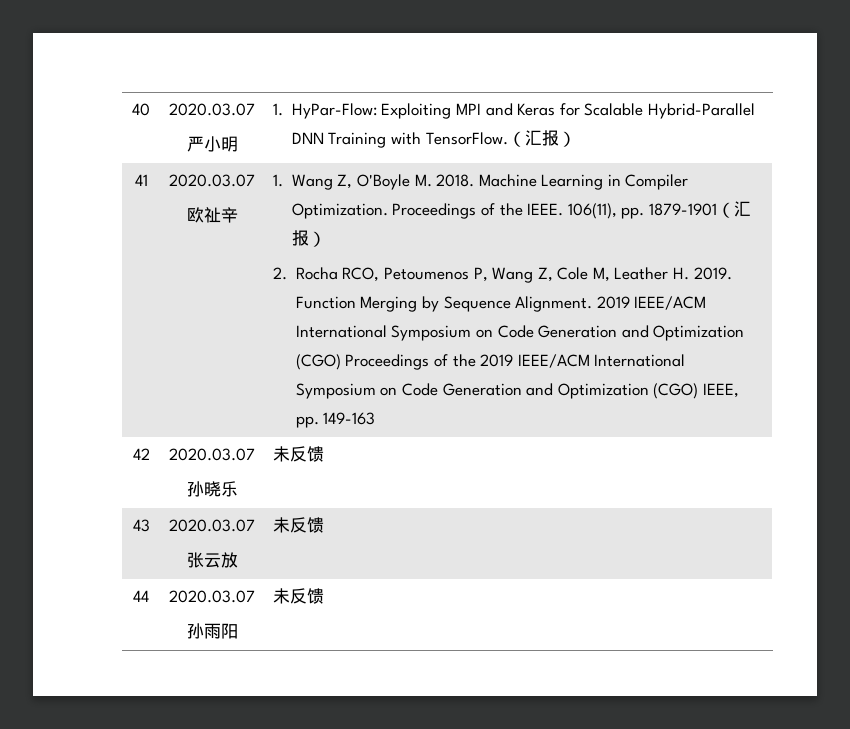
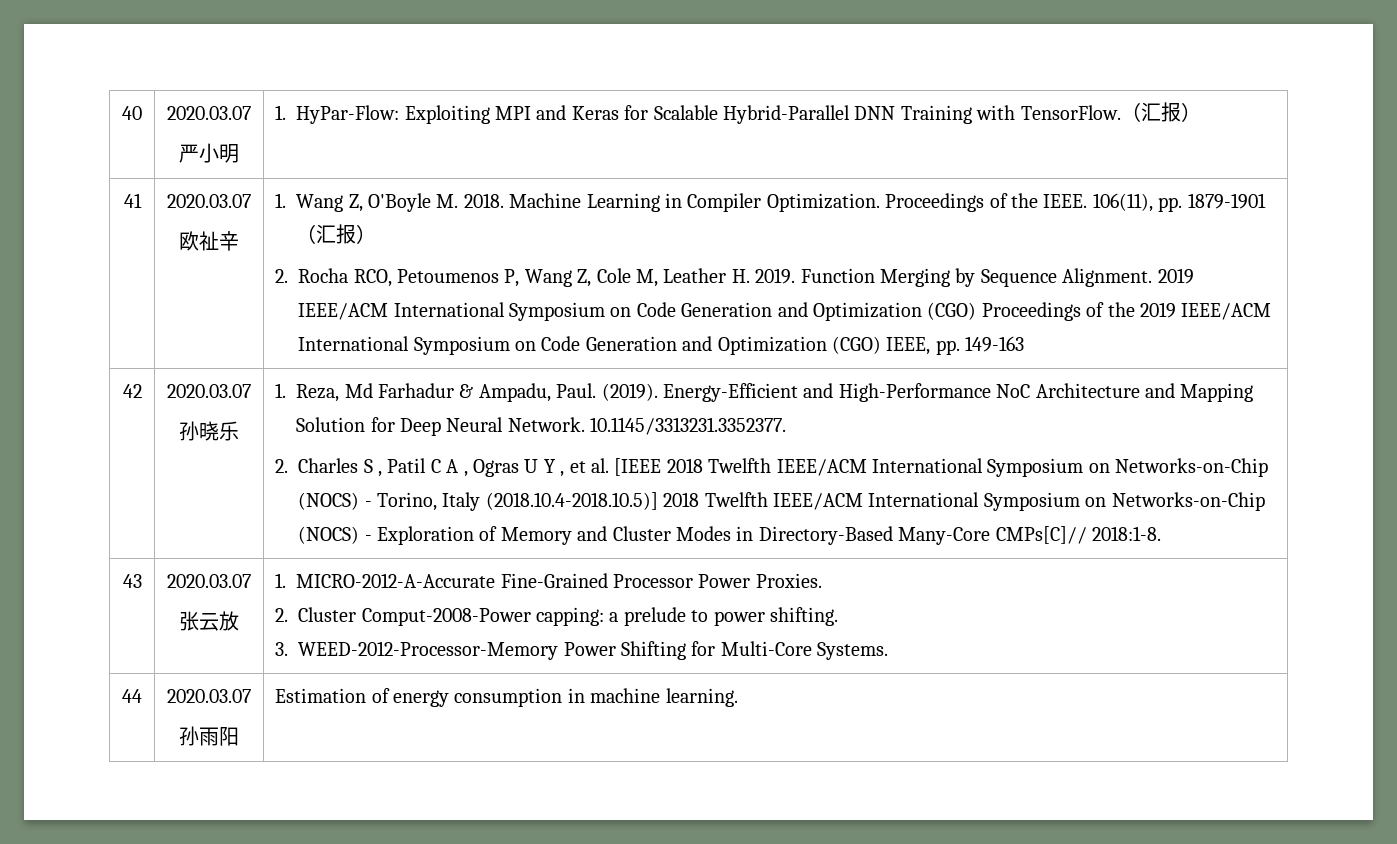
- 孙晓乐 | 未反馈
+ 孙晓乐 | 1. Reza, Md Farhadur & Ampadu, Paul. (2019). Energy-Efficient and High-Performance NoC Architecture and Mapping Solution for Deep Neural Network. 10.1145/3313231.3352377.
+ 2. Charles S , Patil C A , Ogras U Y , et al. [IEEE 2018 Twelfth IEEE/ACM International Symposium on Networks-on-Chip (NOCS) - Torino, Italy (2018.10.4-2018.10.5)] 2018 Twelfth IEEE/ACM International Symposium on Networks-on-Chip (NOCS) - Exploration of Memory and Cluster Modes in Directory-Based Many-Core CMPs[C]// 2018:1-8.
  43 | 2020.03.07
- 张云放 | 未反馈
+ 张云放 | 1. MICRO-2012-A-Accurate Fine-Grained Processor Power Proxies.
+ 2. Cluster Comput-2008-Power capping: a prelude to power shifting.
+ 3. WEED-2012-Processor-Memory Power Shifting for Multi-Core Systems.
  44 | 2020.03.07
- 孙雨阳 | 未反馈
+ 孙雨阳 | Estimation of energy consumption in machine learning.

